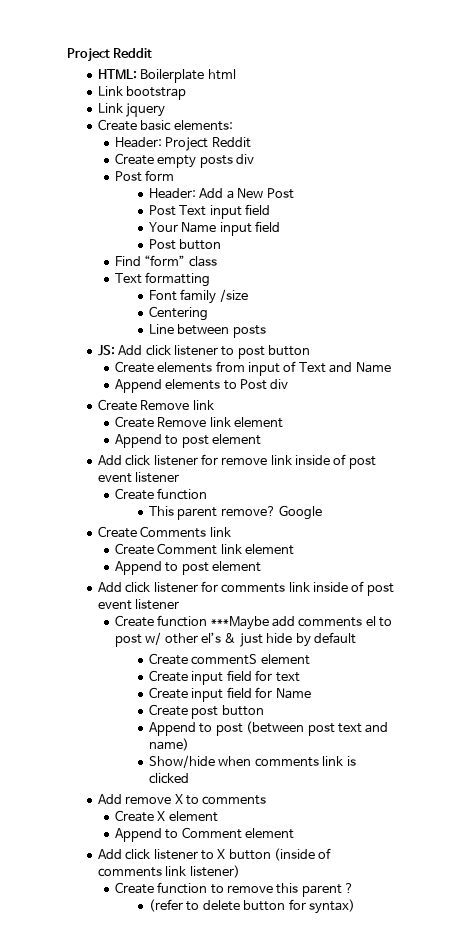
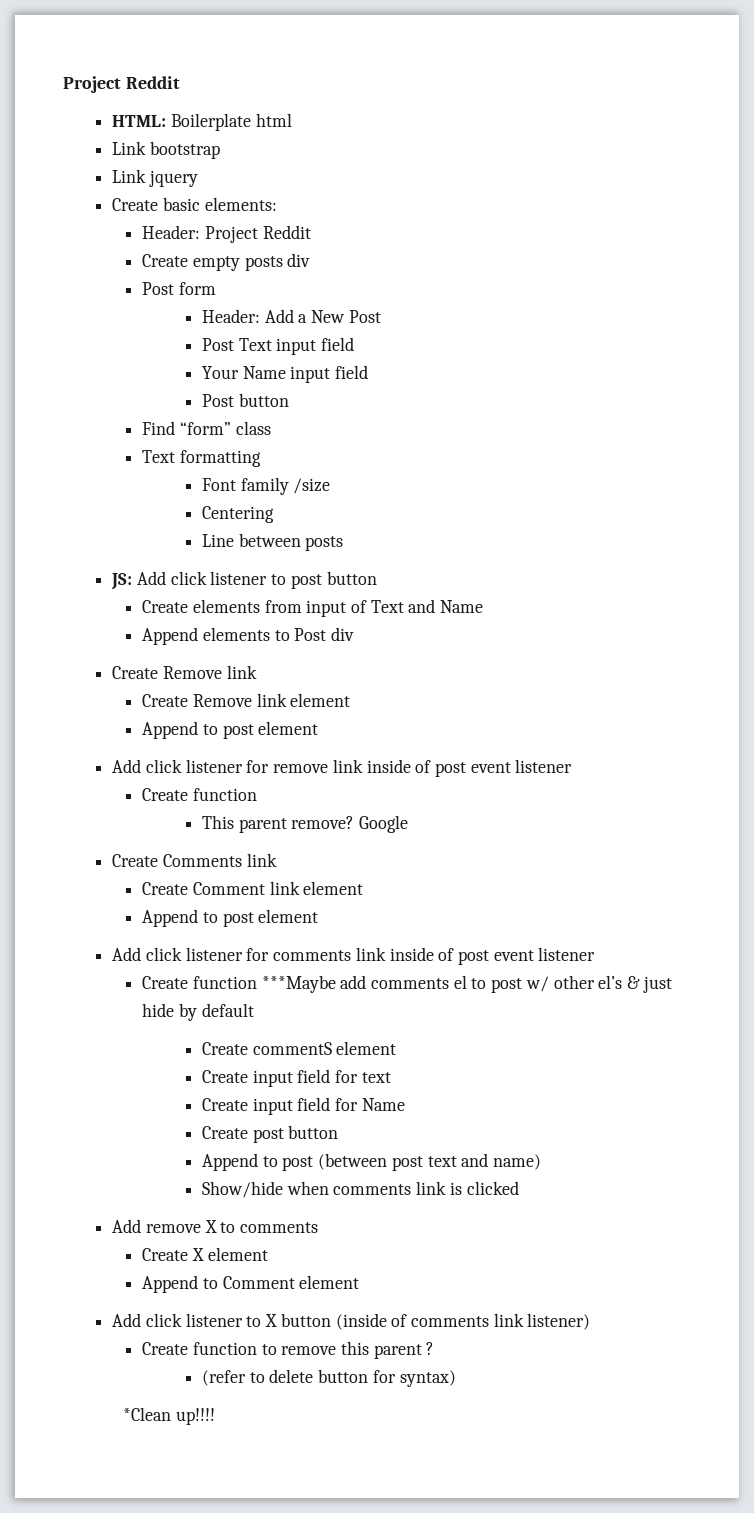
+ *Clean up!!!!

